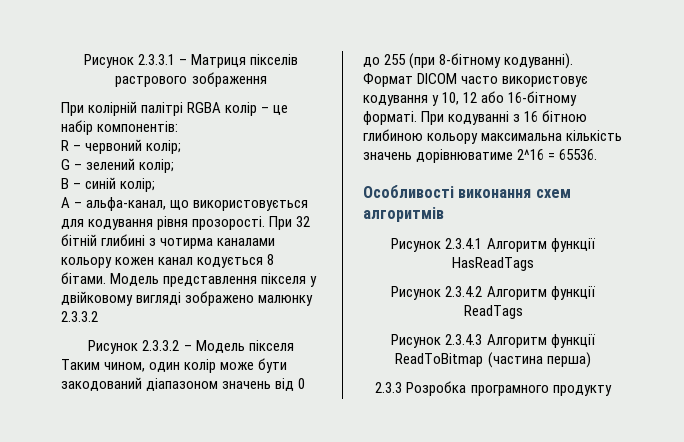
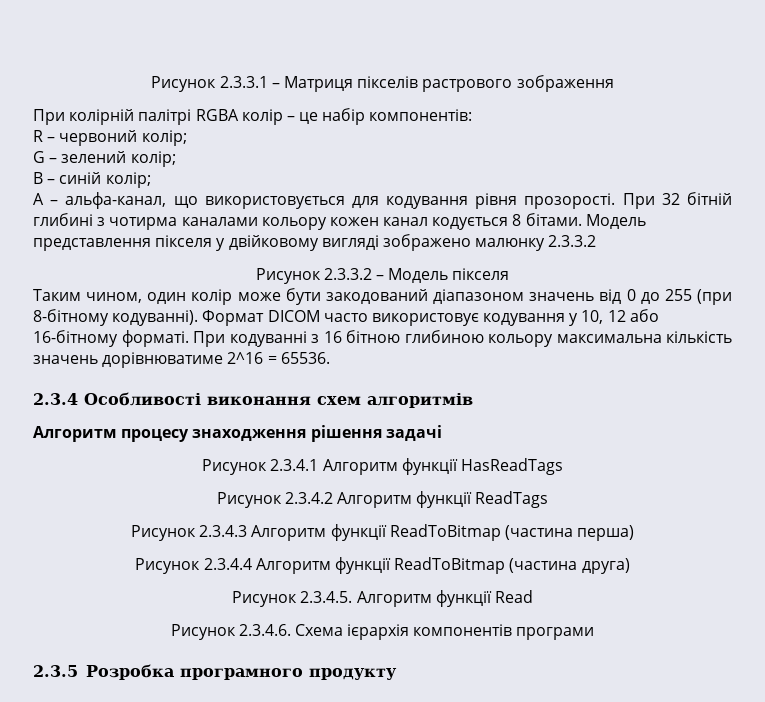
- Особливості виконання схем алгоритмів
+ 2.3.4 Особливості виконання схем алгоритмів
+ Алгоритм процесу знаходження рішення задачі
- 2.3.3 Розробка програмного продукту
+ Рисунок 2.3.4.4 Алгоритм функції ReadToBitmap (частина друга)
+ Рисунок 2.3.4.5. Алгоритм функції Read
+ Рисунок 2.3.4.6. Схема ієрархія компонентів програми
+ 2.3.5 Розробка програмного продукту

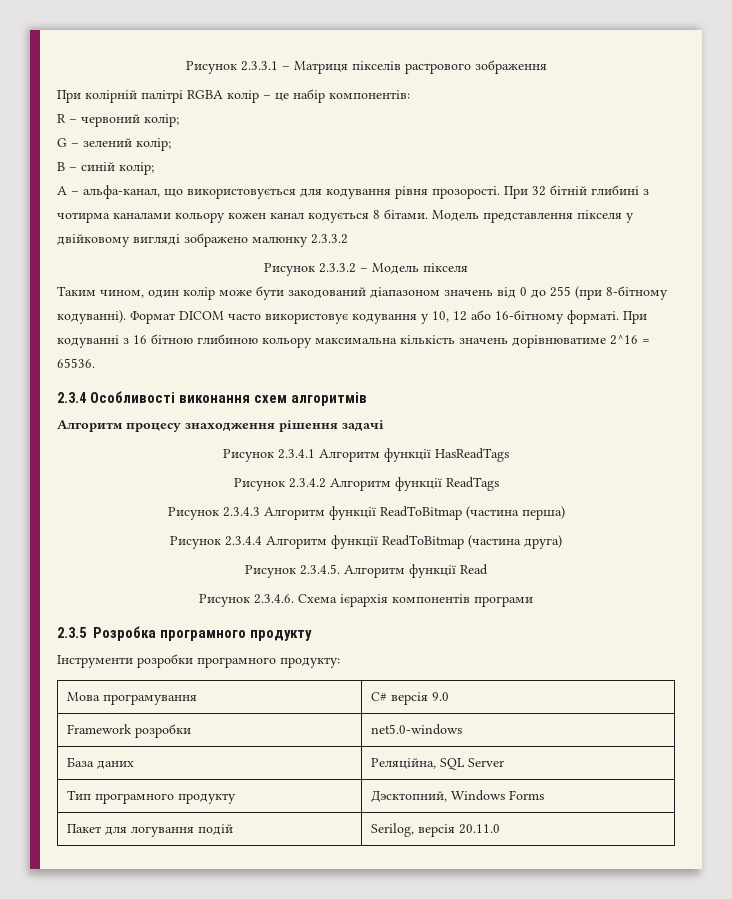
+ Інструменти розробки програмного продукту:
+ Мова програмування | С# версія 9.0
+ Framework розробки | net5.0-windows
+ База даних | Реляційна, SQL Server
+ Тип програмного продукту | Дэсктопний, Windows Forms
+ Пакет для логування подій | Serilog, версія 20.11.0

